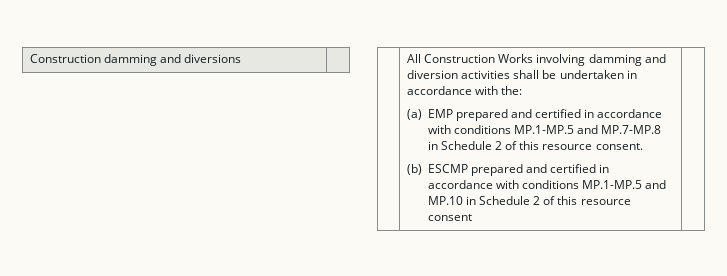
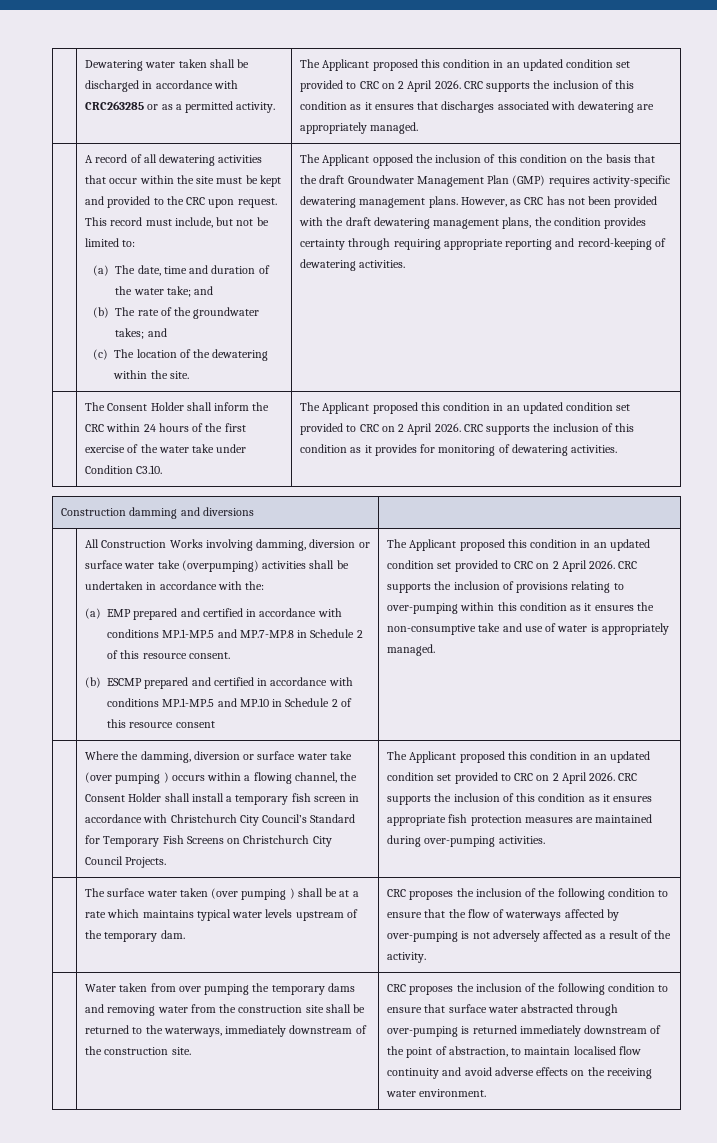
+ Dewatering water taken shall be discharged in accordance with CRC263285 or as a permitted activity. | The Applicant proposed this condition in an updated condition set provided to CRC on 2 April 2026. CRC supports the inclusion of this condition as it ensures that discharges associated with dewatering are appropriately managed.
+ | A record of all dewatering activities that occur within the site must be kept and provided to the CRC upon request. This record must include, but not be limited to:
+ (a) The date, time and duration of the water take; and
+ (b) The rate of the groundwater takes; and
+ (c) The location of the dewatering within the site. | The Applicant opposed the inclusion of this condition on the basis that the draft Groundwater Management Plan (GMP) requires activity-specific dewatering management plans. However, as CRC has not been provided with the draft dewatering management plans, the condition provides certainty through requiring appropriate reporting and record-keeping of dewatering activities.
+ | The Consent Holder shall inform the CRC within 24 hours of the first exercise of the water take under Condition C3.10. | The Applicant proposed this condition in an updated condition set provided to CRC on 2 April 2026. CRC supports the inclusion of this condition as it provides for monitoring of dewatering activities.
- All Construction Works involving damming and diversion activities shall be undertaken in accordance with the:
+ All Construction Works involving damming, diversion or surface water take (overpumping) activities shall be undertaken in accordance with the:
+ The Applicant proposed this condition in an updated condition set provided to CRC on 2 April 2026. CRC supports the inclusion of provisions relating to over-pumping within this condition as it ensures the non-consumptive take and use of water is appropriately managed.
+ | Where the damming, diversion or surface water take (over pumping ) occurs within a flowing channel, the Consent Holder shall install a temporary fish screen in accordance with Christchurch City Council’s Standard for Temporary Fish Screens on Christchurch City Council Projects. | The Applicant proposed this condition in an updated condition set provided to CRC on 2 April 2026. CRC supports the inclusion of this condition as it ensures appropriate fish protection measures are maintained during over-pumping activities.
+ | The surface water taken (over pumping ) shall be at a rate which maintains typical water levels upstream of the temporary dam. | CRC proposes the inclusion of the following condition to ensure that the flow of waterways affected by over-pumping is not adversely affected as a result of the activity.
+ | Water taken from over pumping the temporary dams and removing water from the construction site shall be returned to the waterways, immediately downstream of the construction site. | CRC proposes the inclusion of the following condition to ensure that surface water abstracted through over-pumping is returned immediately downstream of the point of abstraction, to maintain localised flow continuity and avoid adverse effects on the receiving water environment.

